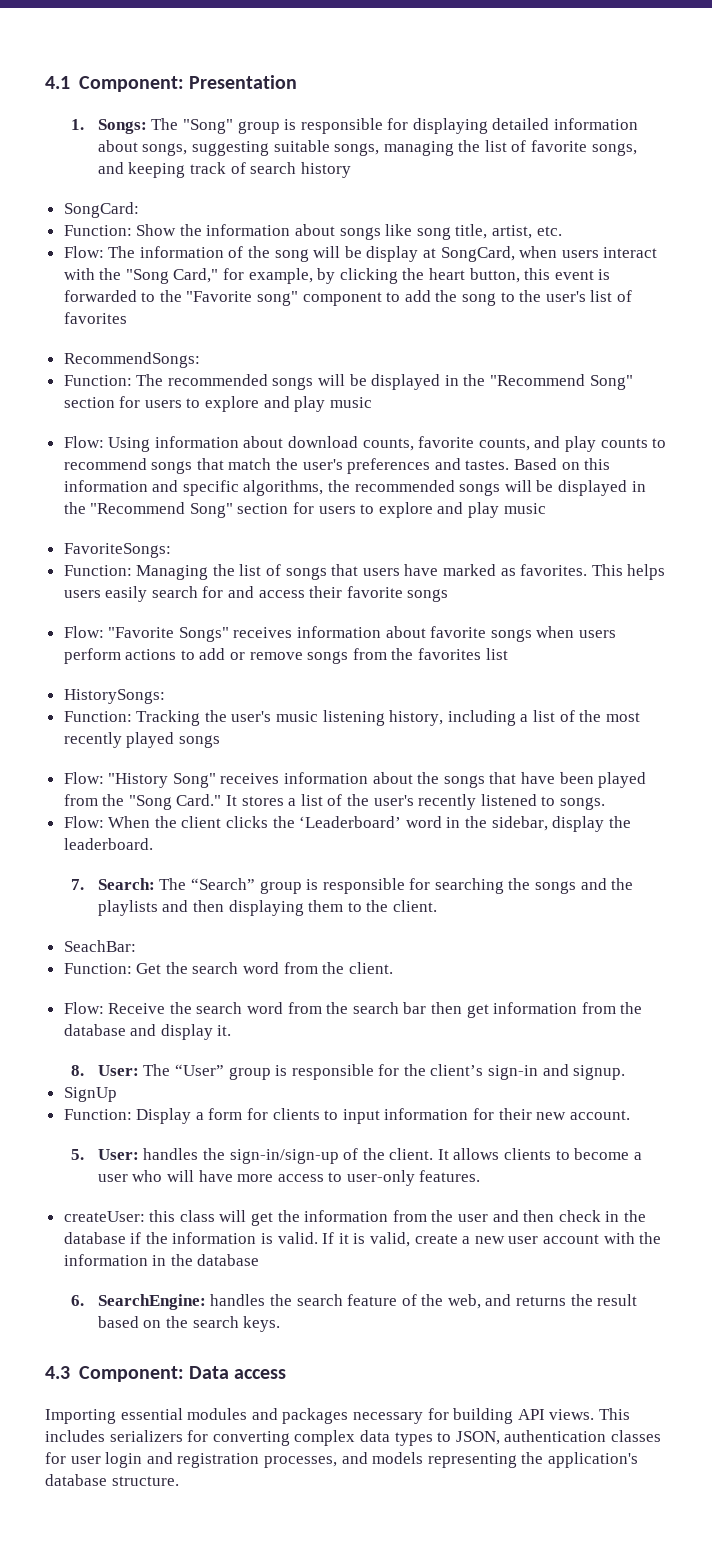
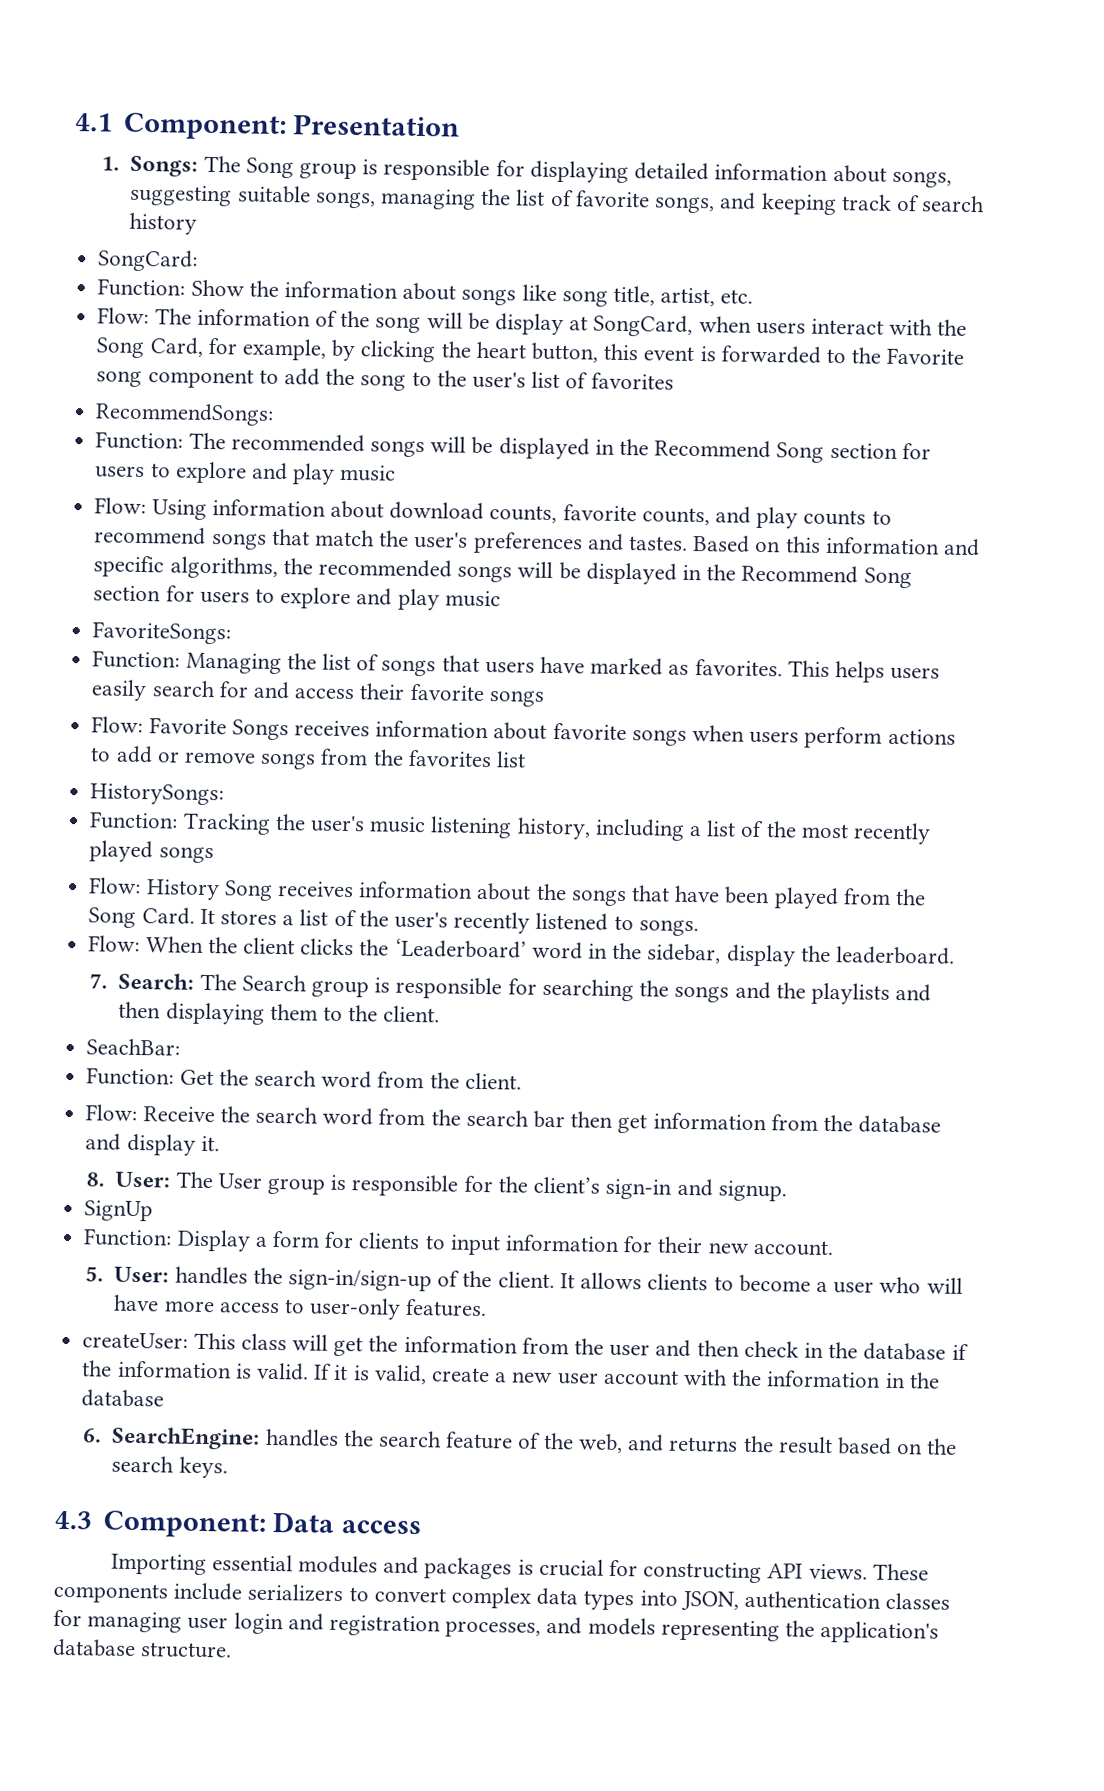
- 1. Songs: The "Song" group is responsible for displaying detailed information about songs, suggesting suitable songs, managing the list of favorite songs, and keeping track of search history
+ 1. Songs: The Song group is responsible for displaying detailed information about songs, suggesting suitable songs, managing the list of favorite songs, and keeping track of search history
- Flow: The information of the song will be display at SongCard, when users interact with the "Song Card," for example, by clicking the heart button, this event is forwarded to the "Favorite song" component to add the song to the user's list of favorites
+ Flow: The information of the song will be display at SongCard, when users interact with the Song Card, for example, by clicking the heart button, this event is forwarded to the Favorite song component to add the song to the user's list of favorites
- Function: The recommended songs will be displayed in the "Recommend Song" section for users to explore and play music
+ Function: The recommended songs will be displayed in the Recommend Song section for users to explore and play music
- Based on this information and specific algorithms, the recommended songs will be displayed in the "Recommend Song" section for users to explore and play music
+ Based on this information and specific algorithms, the recommended songs will be displayed in the Recommend Song section for users to explore and play music
- Flow: "Favorite Songs" receives information about favorite songs when users perform actions to add or remove songs from the favorites list
+ Flow: Favorite Songs receives information about favorite songs when users perform actions to add or remove songs from the favorites list
- Flow: "History Song" receives information about the songs that have been played from the "Song Card."
+ Flow: History Song receives information about the songs that have been played from the Song Card.
- 7. Search: The “Search” group is responsible for searching the songs and the playlists and then displaying them to the client.
+ 7. Search: The Search group is responsible for searching the songs and the playlists and then displaying them to the client.
- 8. User: The “User” group is responsible for the client’s sign-in and signup.
+ 8. User: The User group is responsible for the client’s sign-in and signup.
- createUser: this class will get the information from the user and then check in the database if the information is valid.
+ createUser: This class will get the information from the user and then check in the database if the information is valid.
- Importing essential modules and packages necessary for building API views. This includes serializers for converting complex data types to JSON, authentication classes for user login and registration processes, and models representing the application's database structure.
+ Importing essential modules and packages is crucial for constructing API views. These components include serializers to convert complex data types into JSON, authentication classes for managing user login and registration processes, and models representing the application's database structure.

